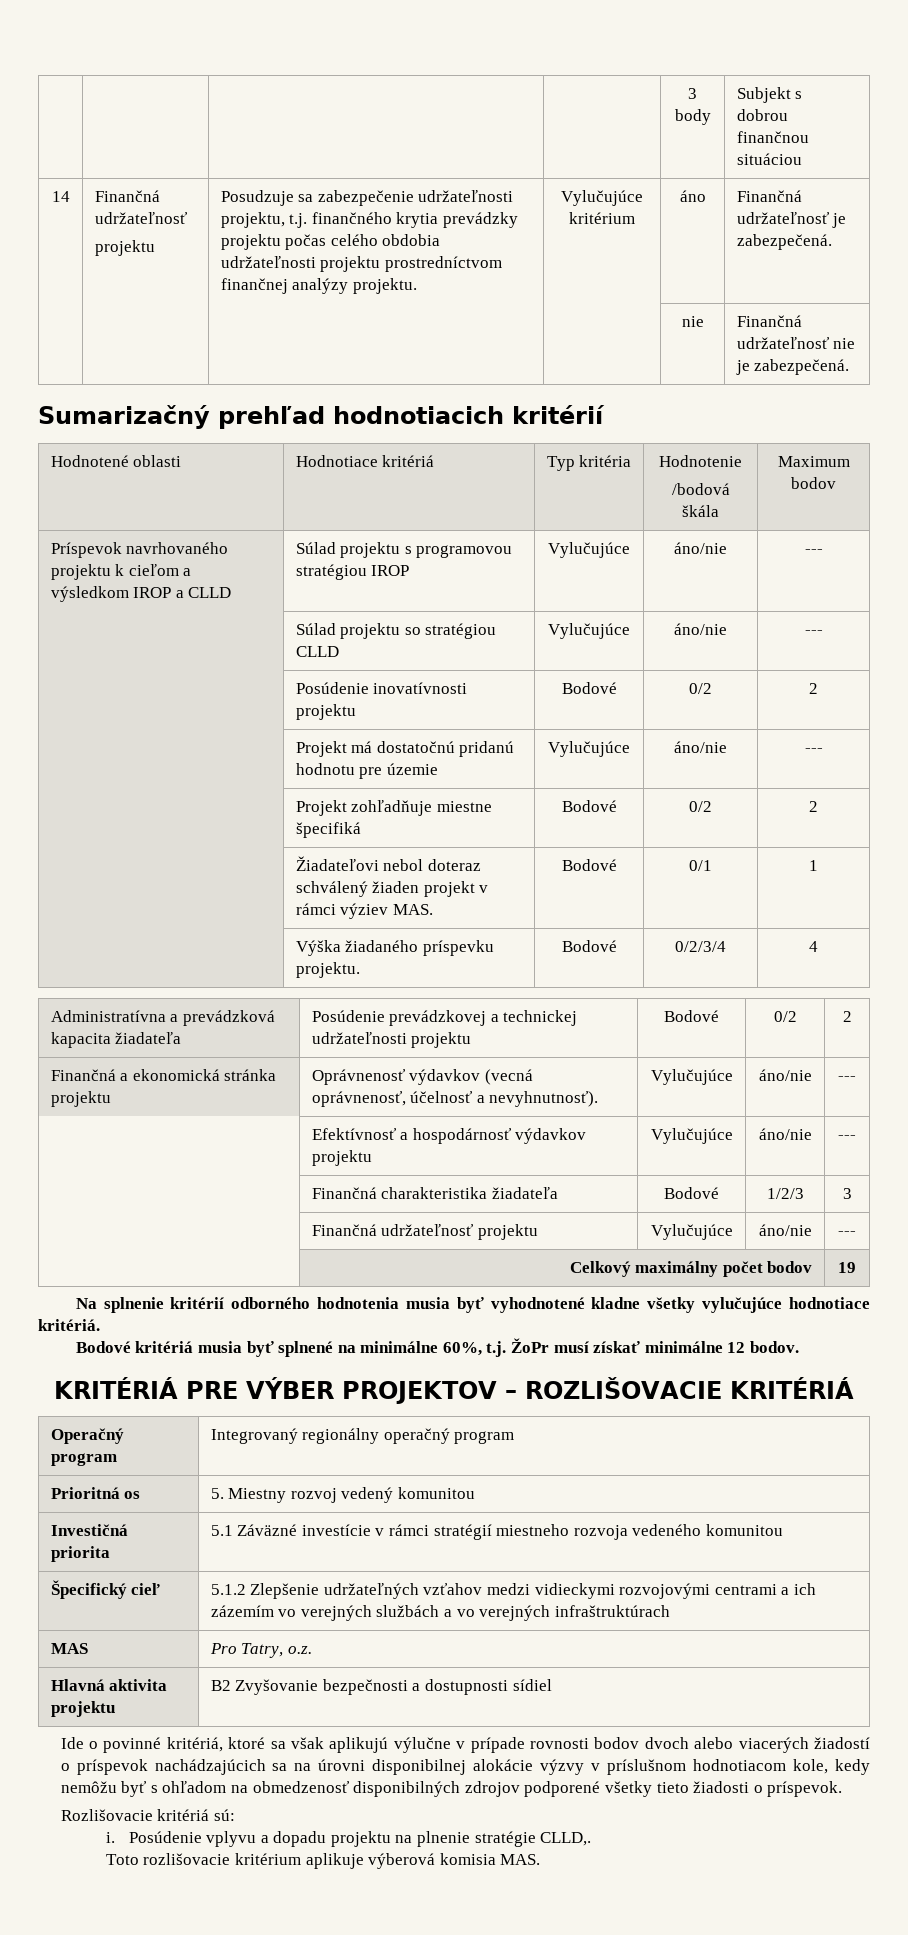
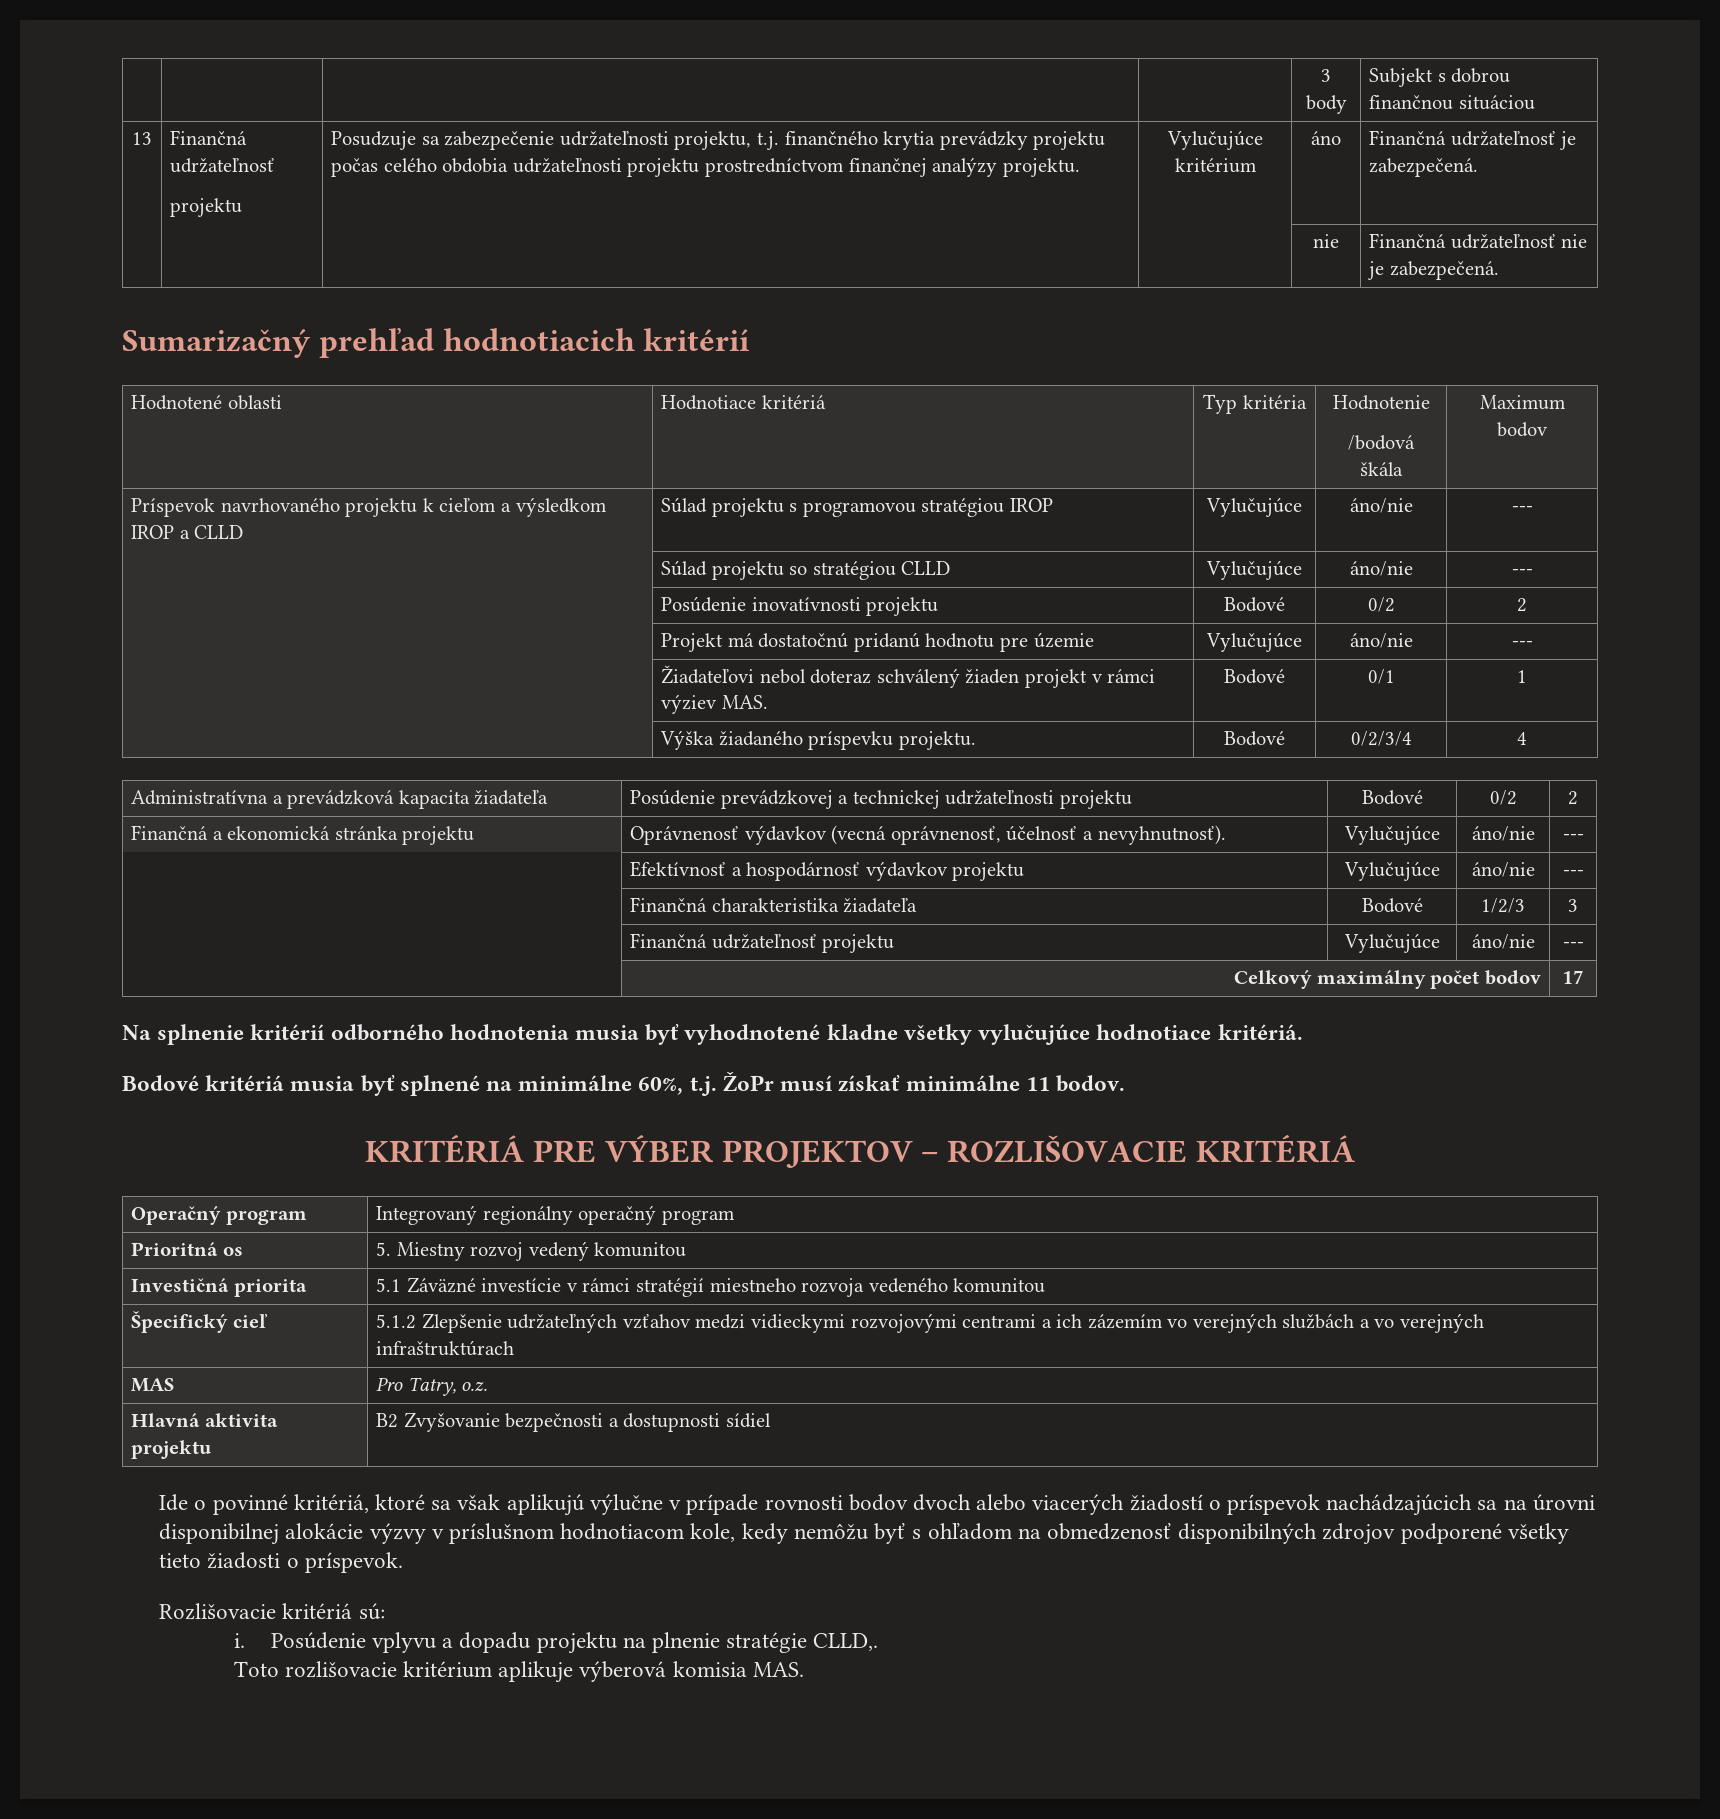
- 14 | Finančná udržateľnosť
+ 13 | Finančná udržateľnosť
- | Projekt zohľadňuje miestne špecifiká | Bodové | 0/2 | 2
- | Celkový maximálny počet bodov | 19
+ | Celkový maximálny počet bodov | 17
- Bodové kritériá musia byť splnené na minimálne 60%, t.j. ŽoPr musí získať minimálne 12 bodov.
+ Bodové kritériá musia byť splnené na minimálne 60%, t.j. ŽoPr musí získať minimálne 11 bodov.

